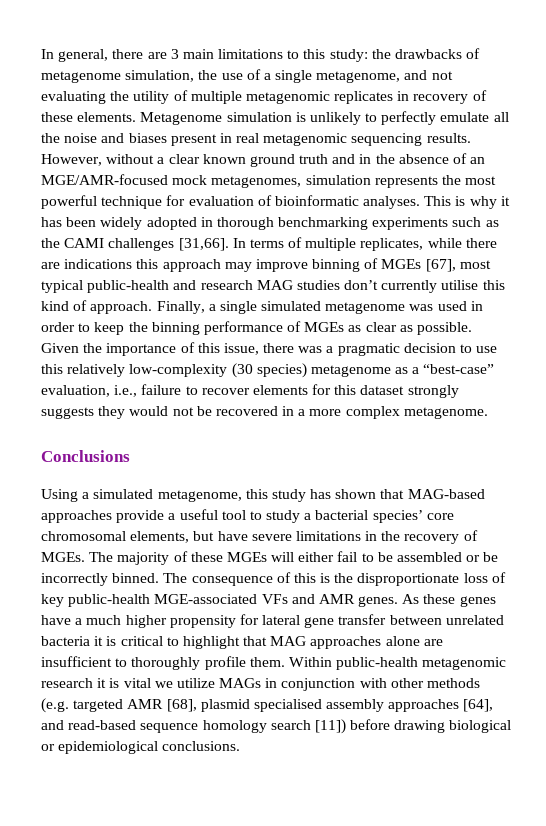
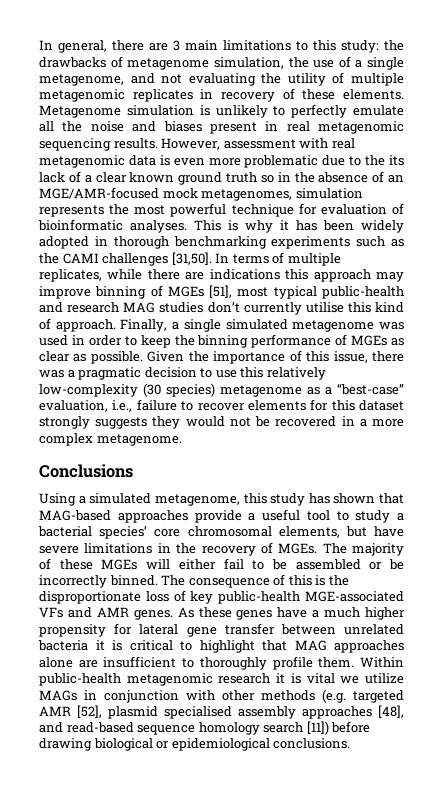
- However, without a clear known ground truth and in the absence of an MGE/AMR-focused mock metagenomes, simulation represents the most powerful technique for evaluation of bioinformatic analyses.
+ However, assessment with real metagenomic data is even more problematic due to the its lack of a clear known ground truth so in the absence of an MGE/AMR-focused mock metagenomes, simulation represents the most powerful technique for evaluation of bioinformatic analyses.
- This is why it has been widely adopted in thorough benchmarking experiments such as the CAMI challenges [31,66].
+ This is why it has been widely adopted in thorough benchmarking experiments such as the CAMI challenges [31,50].
- In terms of multiple replicates, while there are indications this approach may improve binning of MGEs [67], most typical public-health and research MAG studies don’t currently utilise this kind of approach.
+ In terms of multiple replicates, while there are indications this approach may improve binning of MGEs [51], most typical public-health and research MAG studies don’t currently utilise this kind of approach.
- Within public-health metagenomic research it is vital we utilize MAGs in conjunction with other methods (e.g. targeted AMR [68], plasmid specialised assembly approaches [64], and read-based sequence homology search [11]) before drawing biological or epidemiological conclusions.
+ Within public-health metagenomic research it is vital we utilize MAGs in conjunction with other methods (e.g. targeted AMR [52], plasmid specialised assembly approaches [48], and read-based sequence homology search [11]) before drawing biological or epidemiological conclusions.

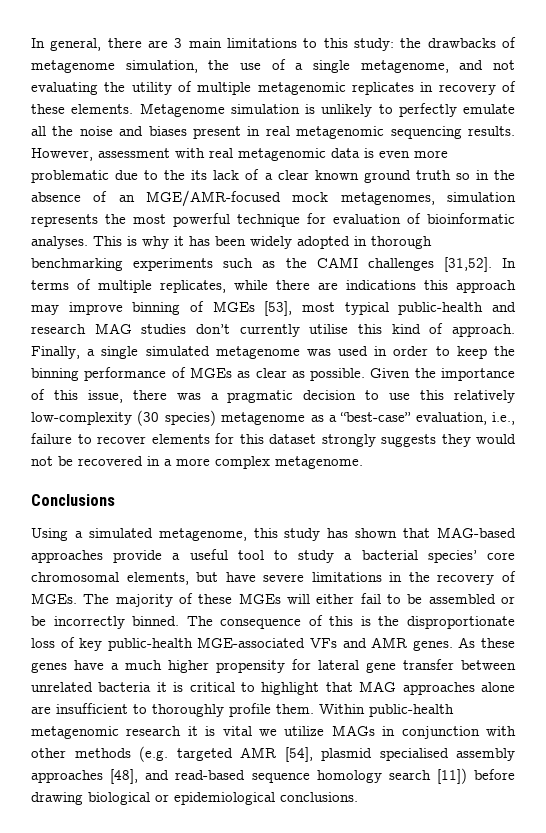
- This is why it has been widely adopted in thorough benchmarking experiments such as the CAMI challenges [31,50].
+ This is why it has been widely adopted in thorough benchmarking experiments such as the CAMI challenges [31,52].
- In terms of multiple replicates, while there are indications this approach may improve binning of MGEs [51], most typical public-health and research MAG studies don’t currently utilise this kind of approach.
+ In terms of multiple replicates, while there are indications this approach may improve binning of MGEs [53], most typical public-health and research MAG studies don’t currently utilise this kind of approach.
- Within public-health metagenomic research it is vital we utilize MAGs in conjunction with other methods (e.g. targeted AMR [52], plasmid specialised assembly approaches [48], and read-based sequence homology search [11]) before drawing biological or epidemiological conclusions.
+ Within public-health metagenomic research it is vital we utilize MAGs in conjunction with other methods (e.g. targeted AMR [54], plasmid specialised assembly approaches [48], and read-based sequence homology search [11]) before drawing biological or epidemiological conclusions.

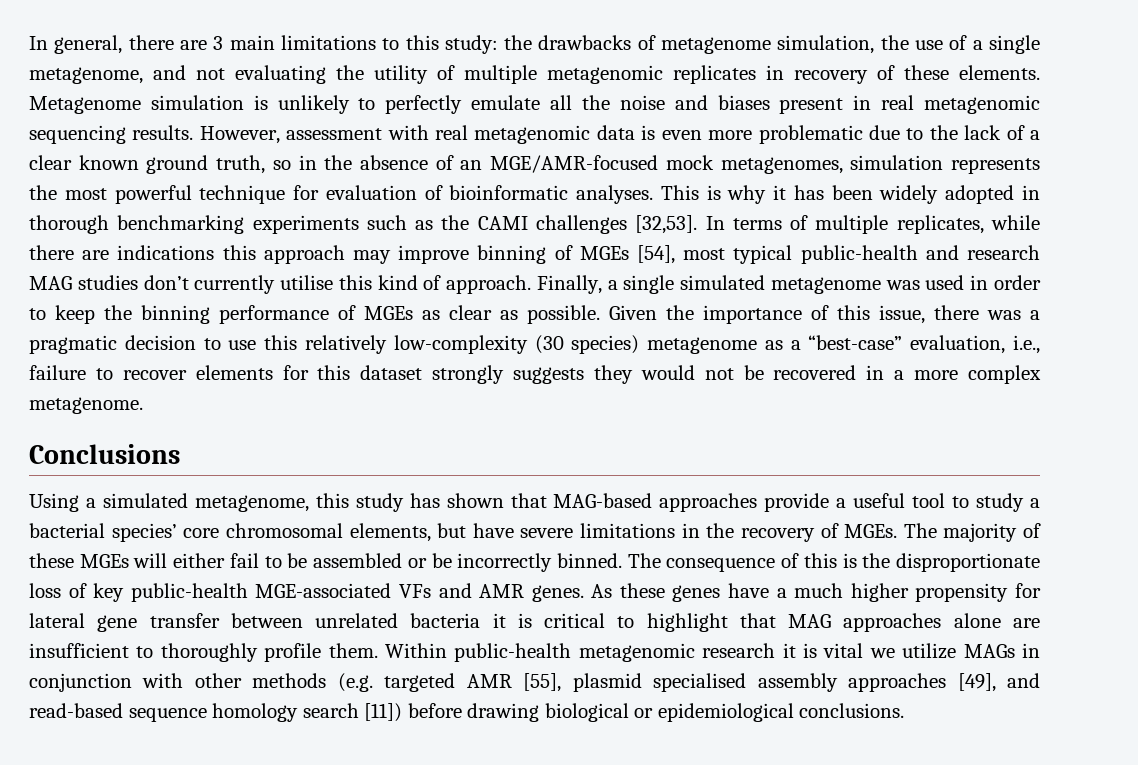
- However, assessment with real metagenomic data is even more problematic due to the its lack of a clear known ground truth so in the absence of an MGE/AMR-focused mock metagenomes, simulation represents the most powerful technique for evaluation of bioinformatic analyses.
+ However, assessment with real metagenomic data is even more problematic due to the lack of a clear known ground truth, so in the absence of an MGE/AMR-focused mock metagenomes, simulation represents the most powerful technique for evaluation of bioinformatic analyses.
- This is why it has been widely adopted in thorough benchmarking experiments such as the CAMI challenges [31,52].
+ This is why it has been widely adopted in thorough benchmarking experiments such as the CAMI challenges [32,53].
- In terms of multiple replicates, while there are indications this approach may improve binning of MGEs [53], most typical public-health and research MAG studies don’t currently utilise this kind of approach.
+ In terms of multiple replicates, while there are indications this approach may improve binning of MGEs [54], most typical public-health and research MAG studies don’t currently utilise this kind of approach.
- Within public-health metagenomic research it is vital we utilize MAGs in conjunction with other methods (e.g. targeted AMR [54], plasmid specialised assembly approaches [48], and read-based sequence homology search [11]) before drawing biological or epidemiological conclusions.
+ Within public-health metagenomic research it is vital we utilize MAGs in conjunction with other methods (e.g. targeted AMR [55], plasmid specialised assembly approaches [49], and read-based sequence homology search [11]) before drawing biological or epidemiological conclusions.

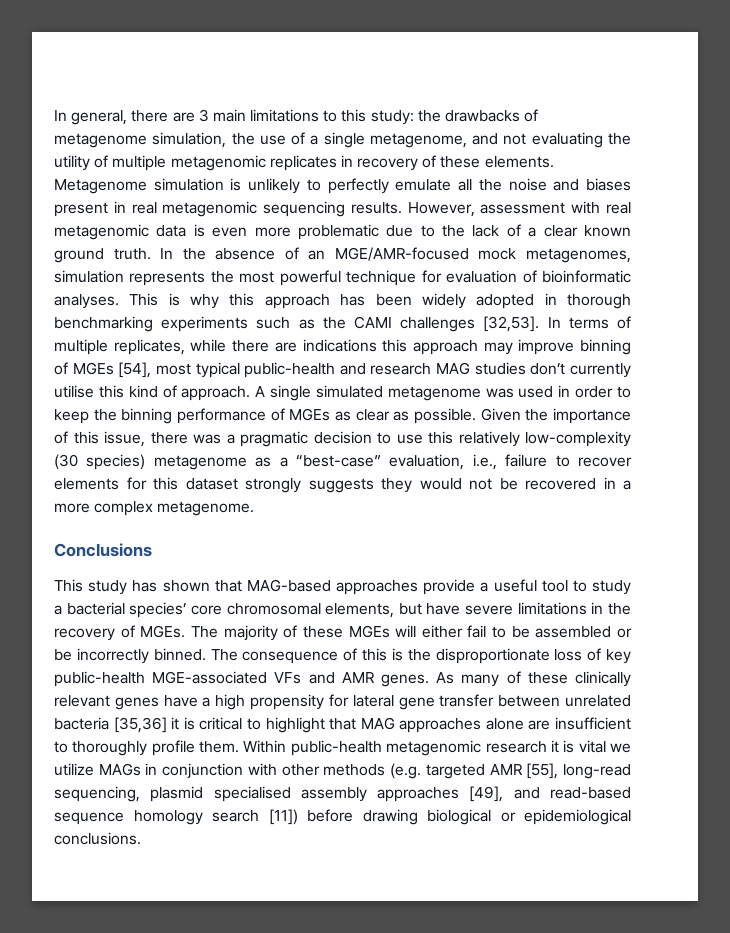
- However, assessment with real metagenomic data is even more problematic due to the lack of a clear known ground truth, so in the absence of an MGE/AMR-focused mock metagenomes, simulation represents the most powerful technique for evaluation of bioinformatic analyses.
+ However, assessment with real metagenomic data is even more problematic due to the lack of a clear known ground truth. In the absence of an MGE/AMR-focused mock metagenomes, simulation represents the most powerful technique for evaluation of bioinformatic analyses.
- This is why it has been widely adopted in thorough benchmarking experiments such as the CAMI challenges [32,53].
+ This is why this approach has been widely adopted in thorough benchmarking experiments such as the CAMI challenges [32,53].
- Finally, a single simulated metagenome was used in order to keep the binning performance of MGEs as clear as possible.
+ A single simulated metagenome was used in order to keep the binning performance of MGEs as clear as possible.
- Using a simulated metagenome, this study has shown that MAG-based approaches provide a useful tool to study a bacterial species’ core chromosomal elements, but have severe limitations in the recovery of MGEs.
+ This study has shown that MAG-based approaches provide a useful tool to study a bacterial species’ core chromosomal elements, but have severe limitations in the recovery of MGEs.
- As these genes have a much higher propensity for lateral gene transfer between unrelated bacteria it is critical to highlight that MAG approaches alone are insufficient to thoroughly profile them.
+ As many of these clinically relevant genes have a high propensity for lateral gene transfer between unrelated bacteria [35,36] it is critical to highlight that MAG approaches alone are insufficient to thoroughly profile them.
- Within public-health metagenomic research it is vital we utilize MAGs in conjunction with other methods (e.g. targeted AMR [55], plasmid specialised assembly approaches [49], and read-based sequence homology search [11]) before drawing biological or epidemiological conclusions.
+ Within public-health metagenomic research it is vital we utilize MAGs in conjunction with other methods (e.g. targeted AMR [55], long-read sequencing, plasmid specialised assembly approaches [49], and read-based sequence homology search [11]) before drawing biological or epidemiological conclusions.

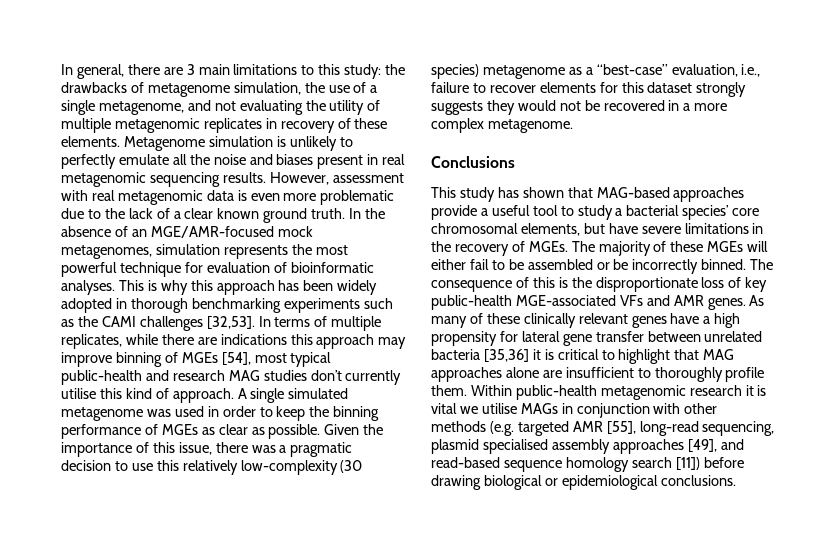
- Within public-health metagenomic research it is vital we utilize MAGs in conjunction with other methods (e.g. targeted AMR [55], long-read sequencing, plasmid specialised assembly approaches [49], and read-based sequence homology search [11]) before drawing biological or epidemiological conclusions.
+ Within public-health metagenomic research it is vital we utilise MAGs in conjunction with other methods (e.g. targeted AMR [55], long-read sequencing, plasmid specialised assembly approaches [49], and read-based sequence homology search [11]) before drawing biological or epidemiological conclusions.

